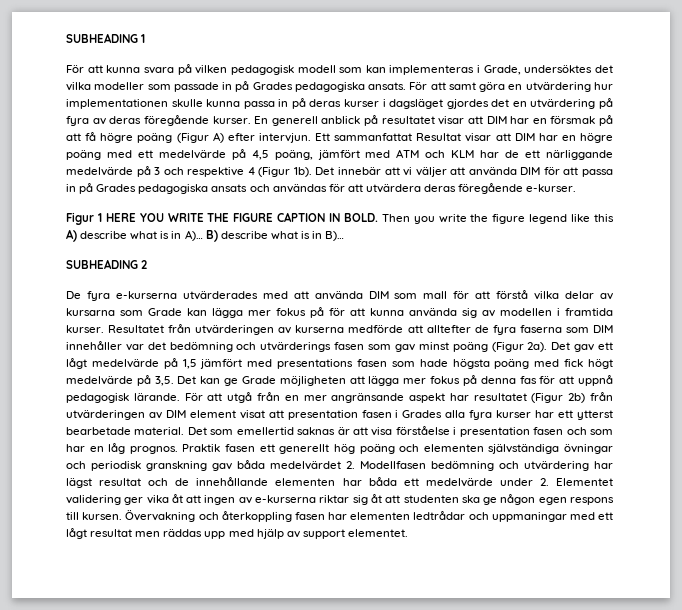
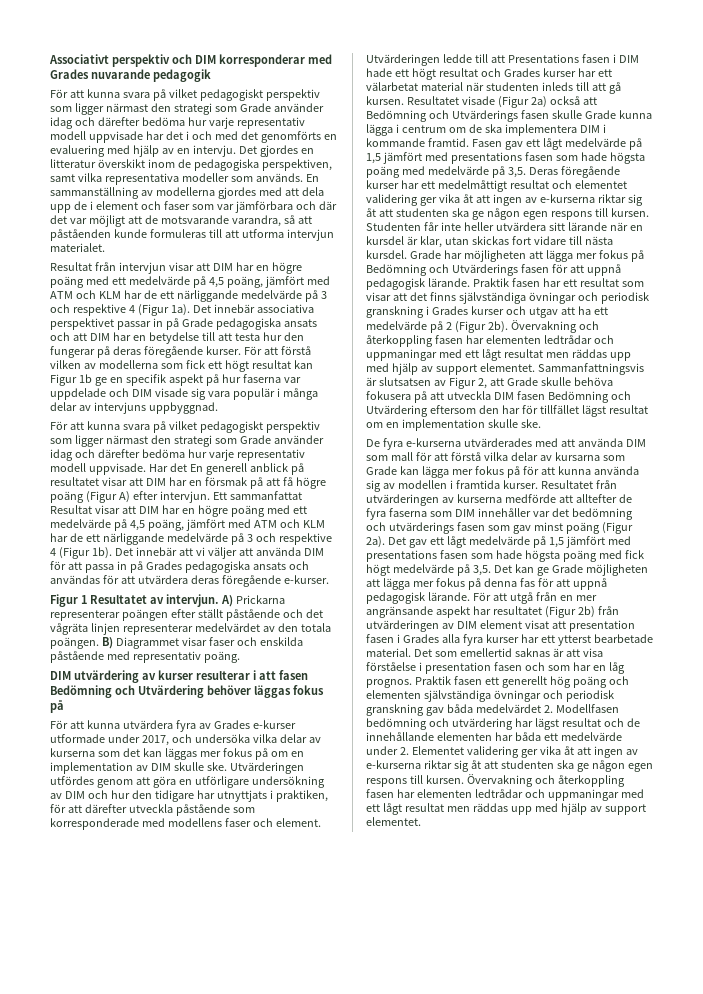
- SUBHEADING 1
- För att kunna svara på vilken pedagogisk modell som kan implementeras i Grade, undersöktes det vilka modeller som passade in på Grades pedagogiska ansats. För att samt göra en utvärdering hur implementationen skulle kunna passa in på deras kurser i dagsläget gjordes det en utvärdering på fyra av deras föregående kurser. En generell anblick på resultatet visar att DIM har en försmak på att få högre poäng (Figur A) efter intervjun.
+ Associativt perspektiv och DIM korresponderar med Grades nuvarande pedagogik
+ För att kunna svara på vilket pedagogiskt perspektiv som ligger närmast den strategi som Grade använder idag och därefter bedöma hur varje representativ modell uppvisade har det i och med det genomförts en evaluering med hjälp av en intervju. Det gjordes en litteratur överskikt inom de pedagogiska perspektiven, samt vilka representativa modeller som används. En sammanställning av modellerna gjordes med att dela upp de i element och faser som var jämförbara och där det var möjligt att de motsvarande varandra, så att påståenden kunde formuleras till att utforma intervjun materialet.
+ Resultat från intervjun visar att DIM har en högre poäng med ett medelvärde på 4,5 poäng, jämfört med ATM och KLM har de ett närliggande medelvärde på 3 och respektive 4 (Figur 1a). Det innebär associativa perspektivet passar in på Grade pedagogiska ansats och att DIM har en betydelse till att testa hur den fungerar på deras föregående kurser. För att förstå vilken av modellerna som fick ett högt resultat kan Figur 1b ge en specifik aspekt på hur faserna var uppdelade och DIM visade sig vara populär i många delar av intervjuns uppbyggnad.
+ För att kunna svara på vilket pedagogiskt perspektiv som ligger närmast den strategi som Grade använder idag och därefter bedöma hur varje representativ modell uppvisade. Har det En generell anblick på resultatet visar att DIM har en försmak på att få högre poäng (Figur A) efter intervjun.
- Figur 1 HERE YOU WRITE THE FIGURE CAPTION IN BOLD. Then you write the figure legend like this A) describe what is in A)… B) describe what is in B)…
- SUBHEADING 2
+ Figur 1 Resultatet av intervjun. A) Prickarna representerar poängen efter ställt påstående och det vågräta linjen representerar medelvärdet av den totala poängen. B) Diagrammet visar faser och enskilda påstående med representativ poäng.
+ DIM utvärdering av kurser resulterar i att fasen Bedömning och Utvärdering behöver läggas fokus på
+ För att kunna utvärdera fyra av Grades e-kurser utformade under 2017, och undersöka vilka delar av kurserna som det kan läggas mer fokus på om en implementation av DIM skulle ske. Utvärderingen utfördes genom att göra en utförligare undersökning av DIM och hur den tidigare har utnyttjats i praktiken, för att därefter utveckla påstående som korresponderade med modellens faser och element. Utvärderingen ledde till att Presentations fasen i DIM hade ett högt resultat och Grades kurser har ett välarbetat material när studenten inleds till att gå kursen. Resultatet visade (Figur 2a) också att Bedömning och Utvärderings fasen skulle Grade kunna lägga i centrum om de ska implementera DIM i kommande framtid. Fasen gav ett lågt medelvärde på 1,5 jämfört med presentations fasen som hade högsta poäng med medelvärde på 3,5. Deras föregående kurser har ett medelmåttigt resultat och elementet validering ger vika åt att ingen av e-kurserna riktar sig åt att studenten ska ge någon egen respons till kursen. Studenten får inte heller utvärdera sitt lärande när en kursdel är klar, utan skickas fort vidare till nästa kursdel. Grade har möjligheten att lägga mer fokus på Bedömning och Utvärderings fasen för att uppnå pedagogisk lärande. Praktik fasen har ett resultat som visar att det finns självständiga övningar och periodisk granskning i Grades kurser och utgav att ha ett medelvärde på 2 (Figur 2b). Övervakning och återkoppling fasen har elementen ledtrådar och uppmaningar med ett lågt resultat men räddas upp med hjälp av support elementet. Sammanfattningsvis är slutsatsen av Figur 2, att Grade skulle behöva fokusera på att utveckla DIM fasen Bedömning och Utvärdering eftersom den har för tillfället lägst resultat om en implementation skulle ske.

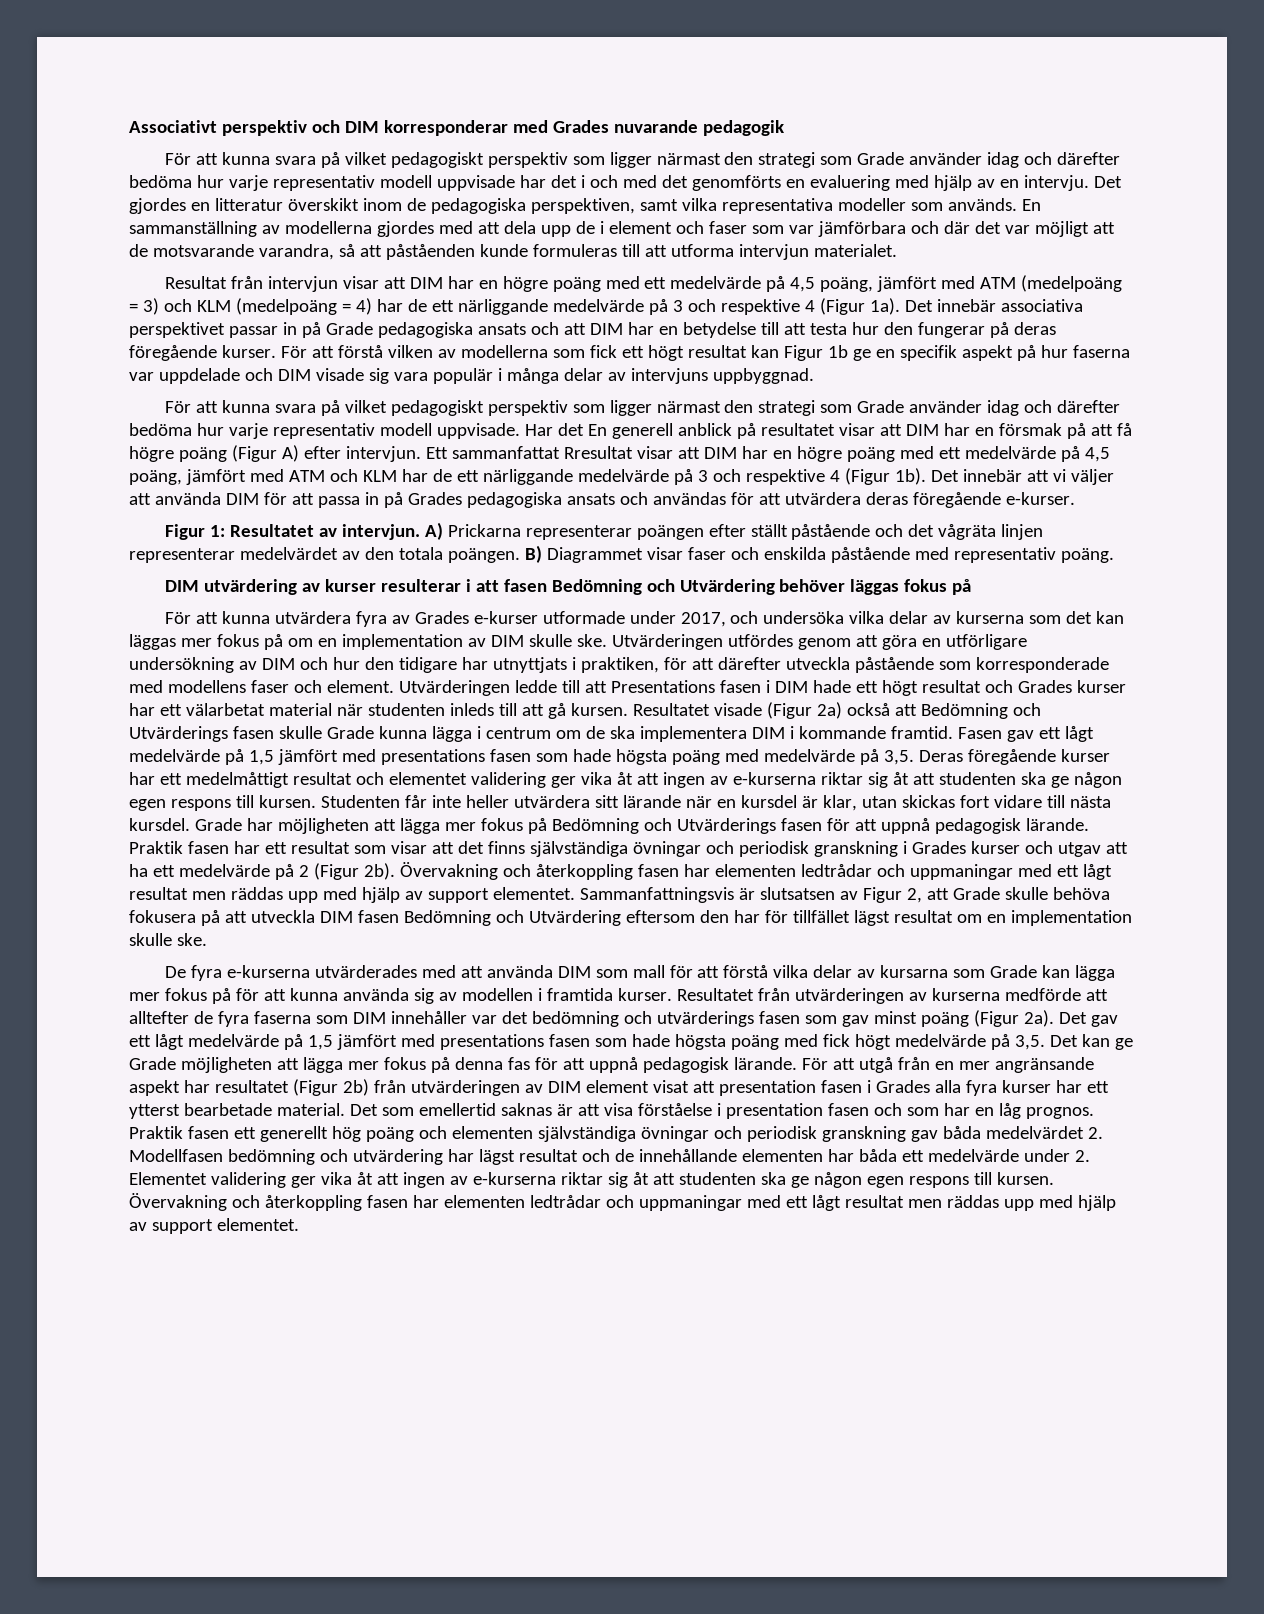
- Resultat från intervjun visar att DIM har en högre poäng med ett medelvärde på 4,5 poäng, jämfört med ATM och KLM har de ett närliggande medelvärde på 3 och respektive 4 (Figur 1a).
+ Resultat från intervjun visar att DIM har en högre poäng med ett medelvärde på 4,5 poäng, jämfört med ATM (medelpoäng = 3) och KLM (medelpoäng = 4) har de ett närliggande medelvärde på 3 och respektive 4 (Figur 1a).
- Ett sammanfattat Resultat visar att DIM har en högre poäng med ett medelvärde på 4,5 poäng, jämfört med ATM och KLM har de ett närliggande medelvärde på 3 och respektive 4 (Figur 1b).
+ Ett sammanfattat Rresultat visar att DIM har en högre poäng med ett medelvärde på 4,5 poäng, jämfört med ATM och KLM har de ett närliggande medelvärde på 3 och respektive 4 (Figur 1b).
- Figur 1 Resultatet av intervjun.
+ Figur 1: Resultatet av intervjun.

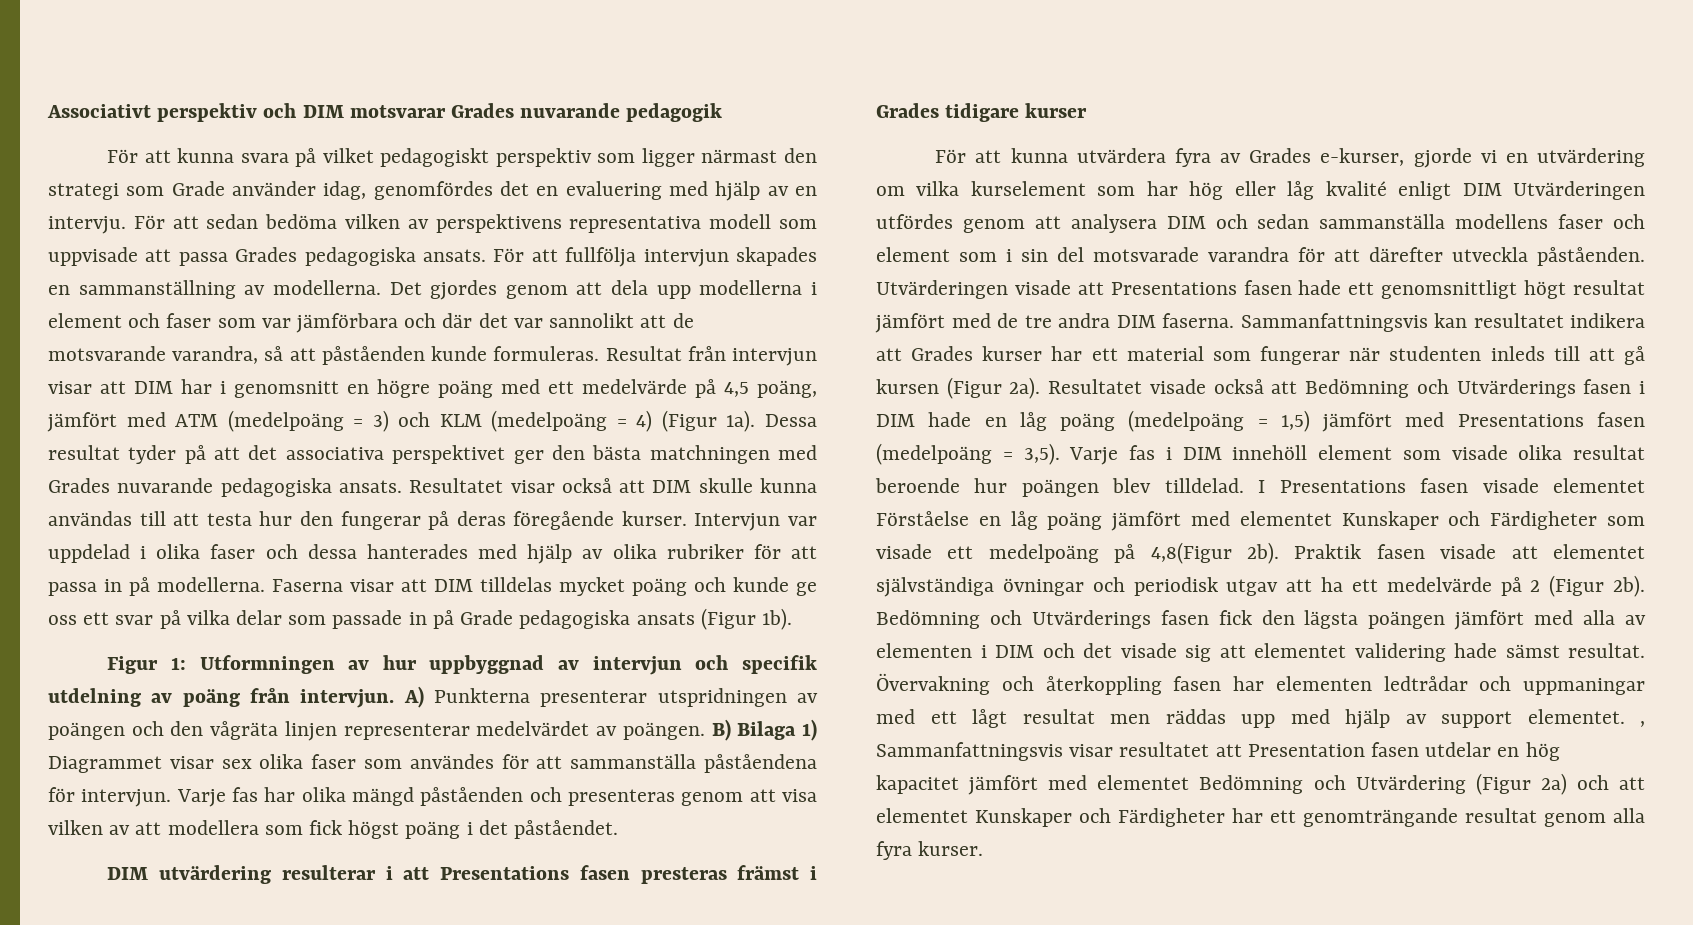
- Associativt perspektiv och DIM korresponderar med Grades nuvarande pedagogik
+ Associativt perspektiv och DIM motsvarar Grades nuvarande pedagogik
- För att kunna svara på vilket pedagogiskt perspektiv som ligger närmast den strategi som Grade använder idag och därefter bedöma hur varje representativ modell uppvisade har det i och med det genomförts en evaluering med hjälp av en intervju.
+ För att kunna svara på vilket pedagogiskt perspektiv som ligger närmast den strategi som Grade använder idag, genomfördes det en evaluering med hjälp av en intervju.
- Det gjordes en litteratur överskikt inom de pedagogiska perspektiven, samt vilka representativa modeller som används. En sammanställning av modellerna gjordes med att dela upp de i element och faser som var jämförbara och där det var möjligt att de motsvarande varandra, så att påståenden kunde formuleras till att utforma intervjun materialet.
- Resultat från intervjun visar att DIM har en högre poäng med ett medelvärde på 4,5 poäng, jämfört med ATM (medelpoäng = 3) och KLM (medelpoäng = 4) har de ett närliggande medelvärde på 3 och respektive 4 (Figur 1a). Det innebär associativa perspektivet passar in på Grade pedagogiska ansats och att DIM har en betydelse till att testa hur den fungerar på deras föregående kurser.
+ För att sedan bedöma vilken av perspektivens representativa modell som uppvisade att passa Grades pedagogiska ansats. För att fullfölja intervjun skapades en sammanställning av modellerna. Det gjordes genom att dela upp modellerna i element och faser som var jämförbara och där det var sannolikt att de motsvarande varandra, så att påståenden kunde formuleras. Resultat från intervjun visar att DIM har i genomsnitt en högre poäng med ett medelvärde på 4,5 poäng, jämfört med ATM (medelpoäng = 3) och KLM (medelpoäng = 4) (Figur 1a). Dessa resultat tyder på att det associativa perspektivet ger den bästa matchningen med Grades nuvarande pedagogiska ansats. Resultatet visar också att DIM skulle kunna användas till att testa hur den fungerar på deras föregående kurser.
- För att förstå vilken av modellerna som fick ett högt resultat kan Figur 1b ge en specifik aspekt på hur faserna var uppdelade och DIM visade sig vara populär i många delar av intervjuns uppbyggnad.
- För att kunna svara på vilket pedagogiskt perspektiv som ligger närmast den strategi som Grade använder idag och därefter bedöma hur varje representativ modell uppvisade. Har det En generell anblick på resultatet visar att DIM har en försmak på att få högre poäng (Figur A) efter intervjun. Ett sammanfattat Rresultat visar att DIM har en högre poäng med ett medelvärde på 4,5 poäng, jämfört med ATM och KLM har de ett närliggande medelvärde på 3 och respektive 4 (Figur 1b). Det innebär att vi väljer att använda DIM för att passa in på Grades pedagogiska ansats och användas för att utvärdera deras föregående e-kurser.
- Figur 1: Resultatet av intervjun. A) Prickarna representerar poängen efter ställt påstående och det vågräta linjen representerar medelvärdet av den totala poängen. B) Diagrammet visar faser och enskilda påstående med representativ poäng.
+ Intervjun var uppdelad i olika faser och dessa hanterades med hjälp av olika rubriker för att passa in på modellerna. Faserna visar att DIM tilldelas mycket poäng och kunde ge oss ett svar på vilka delar som passade in på Grade pedagogiska ansats (Figur 1b).
+ Figur 1: Utformningen av hur uppbyggnad av intervjun och specifik utdelning av poäng från intervjun. A) Punkterna presenterar utspridningen av poängen och den vågräta linjen representerar medelvärdet av poängen. B) Bilaga 1) Diagrammet visar sex olika faser som användes för att sammanställa påståendena för intervjun. Varje fas har olika mängd påståenden och presenteras genom att visa vilken av att modellera som fick högst poäng i det påståendet.
- DIM utvärdering av kurser resulterar i att fasen Bedömning och Utvärdering behöver läggas fokus på
+ DIM utvärdering resulterar i att Presentations fasen presteras främst i Grades tidigare kurser
- För att kunna utvärdera fyra av Grades e-kurser utformade under 2017, och undersöka vilka delar av kurserna som det kan läggas mer fokus på om en implementation av DIM skulle ske. Utvärderingen utfördes genom att göra en utförligare undersökning av DIM och hur den tidigare har utnyttjats i praktiken, för att därefter utveckla påstående som korresponderade med modellens faser och element. Utvärderingen ledde till att Presentations fasen i DIM hade ett högt resultat och Grades kurser har ett välarbetat material när studenten inleds till att gå kursen. Resultatet visade (Figur 2a) också att Bedömning och Utvärderings fasen skulle Grade kunna lägga i centrum om de ska implementera DIM i kommande framtid. Fasen gav ett lågt medelvärde på 1,5 jämfört med presentations fasen som hade högsta poäng med medelvärde på 3,5. Deras föregående kurser har ett medelmåttigt resultat och elementet validering ger vika åt att ingen av e-kurserna riktar sig åt att studenten ska ge någon egen respons till kursen. Studenten får inte heller utvärdera sitt lärande när en kursdel är klar, utan skickas fort vidare till nästa kursdel. Grade har möjligheten att lägga mer fokus på Bedömning och Utvärderings fasen för att uppnå pedagogisk lärande. Praktik fasen har ett resultat som visar att det finns självständiga övningar och periodisk granskning i Grades kurser och utgav att ha ett medelvärde på 2 (Figur 2b).
+ För att kunna utvärdera fyra av Grades e-kurser, gjorde vi en utvärdering om vilka kurselement som har hög eller låg kvalité enligt DIM Utvärderingen utfördes genom att analysera DIM och sedan sammanställa modellens faser och element som i sin del motsvarade varandra för att därefter utveckla påståenden. Utvärderingen visade att Presentations fasen hade ett genomsnittligt högt resultat jämfört med de tre andra DIM faserna. Sammanfattningsvis kan resultatet indikera att Grades kurser har ett material som fungerar när studenten inleds till att gå kursen (Figur 2a). Resultatet visade också att Bedömning och Utvärderings fasen i DIM hade en låg poäng (medelpoäng = 1,5) jämfört med Presentations fasen (medelpoäng = 3,5). Varje fas i DIM innehöll element som visade olika resultat beroende hur poängen blev tilldelad. I Presentations fasen visade elementet Förståelse en låg poäng jämfört med elementet Kunskaper och Färdigheter som visade ett medelpoäng på 4,8(Figur 2b). Praktik fasen visade att elementet självständiga övningar och periodisk utgav att ha ett medelvärde på 2 (Figur 2b).
+ Bedömning och Utvärderings fasen fick den lägsta poängen jämfört med alla av elementen i DIM och det visade sig att elementet validering hade sämst resultat.
- Övervakning och återkoppling fasen har elementen ledtrådar och uppmaningar med ett lågt resultat men räddas upp med hjälp av support elementet. Sammanfattningsvis är slutsatsen av Figur 2, att Grade skulle behöva fokusera på att utveckla DIM fasen Bedömning och Utvärdering eftersom den har för tillfället lägst resultat om en implementation skulle ske.
- De fyra e-kurserna utvärderades med att använda DIM som mall för att förstå vilka delar av kursarna som Grade kan lägga mer fokus på för att kunna använda sig av modellen i framtida kurser. Resultatet från utvärderingen av kurserna medförde att alltefter de fyra faserna som DIM innehåller var det bedömning och utvärderings fasen som gav minst poäng (Figur 2a). Det gav ett lågt medelvärde på 1,5 jämfört med presentations fasen som hade högsta poäng med fick högt medelvärde på 3,5. Det kan ge Grade möjligheten att lägga mer fokus på denna fas för att uppnå pedagogisk lärande. För att utgå från en mer angränsande aspekt har resultatet (Figur 2b) från utvärderingen av DIM element visat att presentation fasen i Grades alla fyra kurser har ett ytterst bearbetade material. Det som emellertid saknas är att visa förståelse i presentation fasen och som har en låg prognos. Praktik fasen ett generellt hög poäng och elementen självständiga övningar och periodisk granskning gav båda medelvärdet 2. Modellfasen bedömning och utvärdering har lägst resultat och de innehållande elementen har båda ett medelvärde under 2. Elementet validering ger vika åt att ingen av e-kurserna riktar sig åt att studenten ska ge någon egen respons till kursen. Övervakning och återkoppling fasen har elementen ledtrådar och uppmaningar med ett lågt resultat men räddas upp med hjälp av support elementet.
+ Övervakning och återkoppling fasen har elementen ledtrådar och uppmaningar med ett lågt resultat men räddas upp med hjälp av support elementet. , Sammanfattningsvis visar resultatet att Presentation fasen utdelar en hög kapacitet jämfört med elementet Bedömning och Utvärdering (Figur 2a) och att elementet Kunskaper och Färdigheter har ett genomträngande resultat genom alla fyra kurser.

